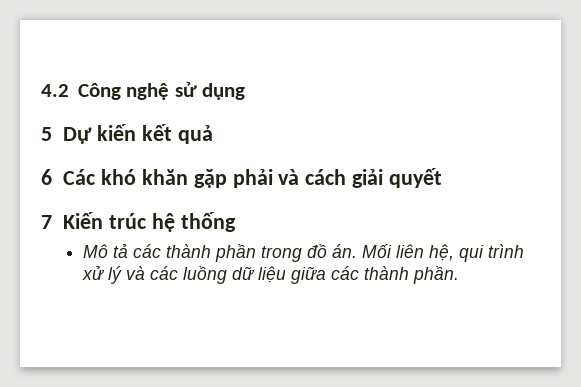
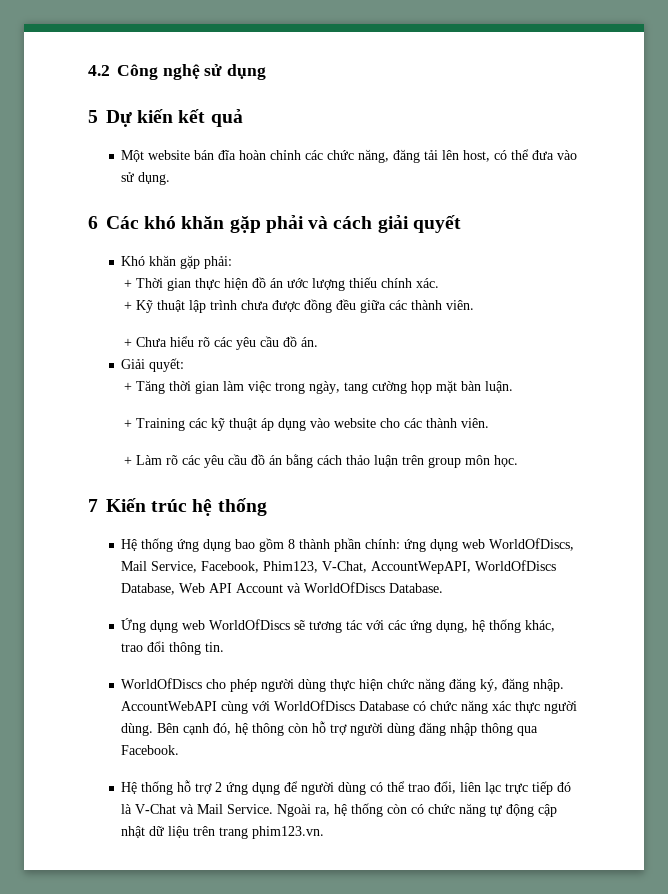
+ Một website bán đĩa hoàn chỉnh các chức năng, đăng tải lên host, có thể đưa vào sử dụng.
+ Khó khăn gặp phải:
+ + Thời gian thực hiện đồ án ước lượng thiếu chính xác.
+ + Kỹ thuật lập trình chưa được đồng đều giữa các thành viên.
+ + Chưa hiểu rõ các yêu cầu đồ án.
+ Giải quyết:
+ + Tăng thời gian làm việc trong ngày, tang cường họp mặt bàn luận.
+ + Training các kỹ thuật áp dụng vào website cho các thành viên.
+ + Làm rõ các yêu cầu đồ án bằng cách thảo luận trên group môn học.
- Mô tả các thành phần trong đồ án. Mối liên hệ, qui trình xử lý và các luồng dữ liệu giữa các thành phần.
+ Hệ thống ứng dụng bao gồm 8 thành phần chính: ứng dụng web WorldOfDiscs, Mail Service, Facebook, Phim123, V-Chat, AccountWepAPI, WorldOfDiscs Database, Web API Account và WorldOfDiscs Database.
+ Ứng dụng web WorldOfDiscs sẽ tương tác với các ứng dụng, hệ thống khác, trao đổi thông tin.
+ WorldOfDiscs cho phép người dùng thực hiện chức năng đăng ký, đăng nhập. AccountWebAPI cùng với WorldOfDiscs Database có chức năng xác thực người dùng. Bên cạnh đó, hệ thông còn hỗ trợ người dùng đăng nhập thông qua Facebook.
+ Hệ thống hỗ trợ 2 ứng dụng để người dùng có thể trao đổi, liên lạc trực tiếp đó là V-Chat và Mail Service. Ngoài ra, hệ thống còn có chức năng tự động cập nhật dữ liệu trên trang phim123.vn.

